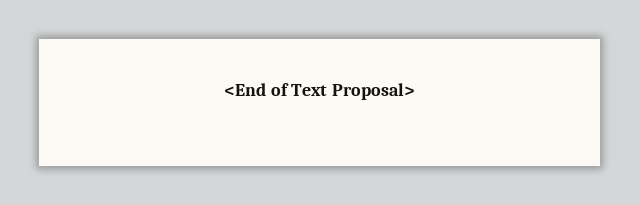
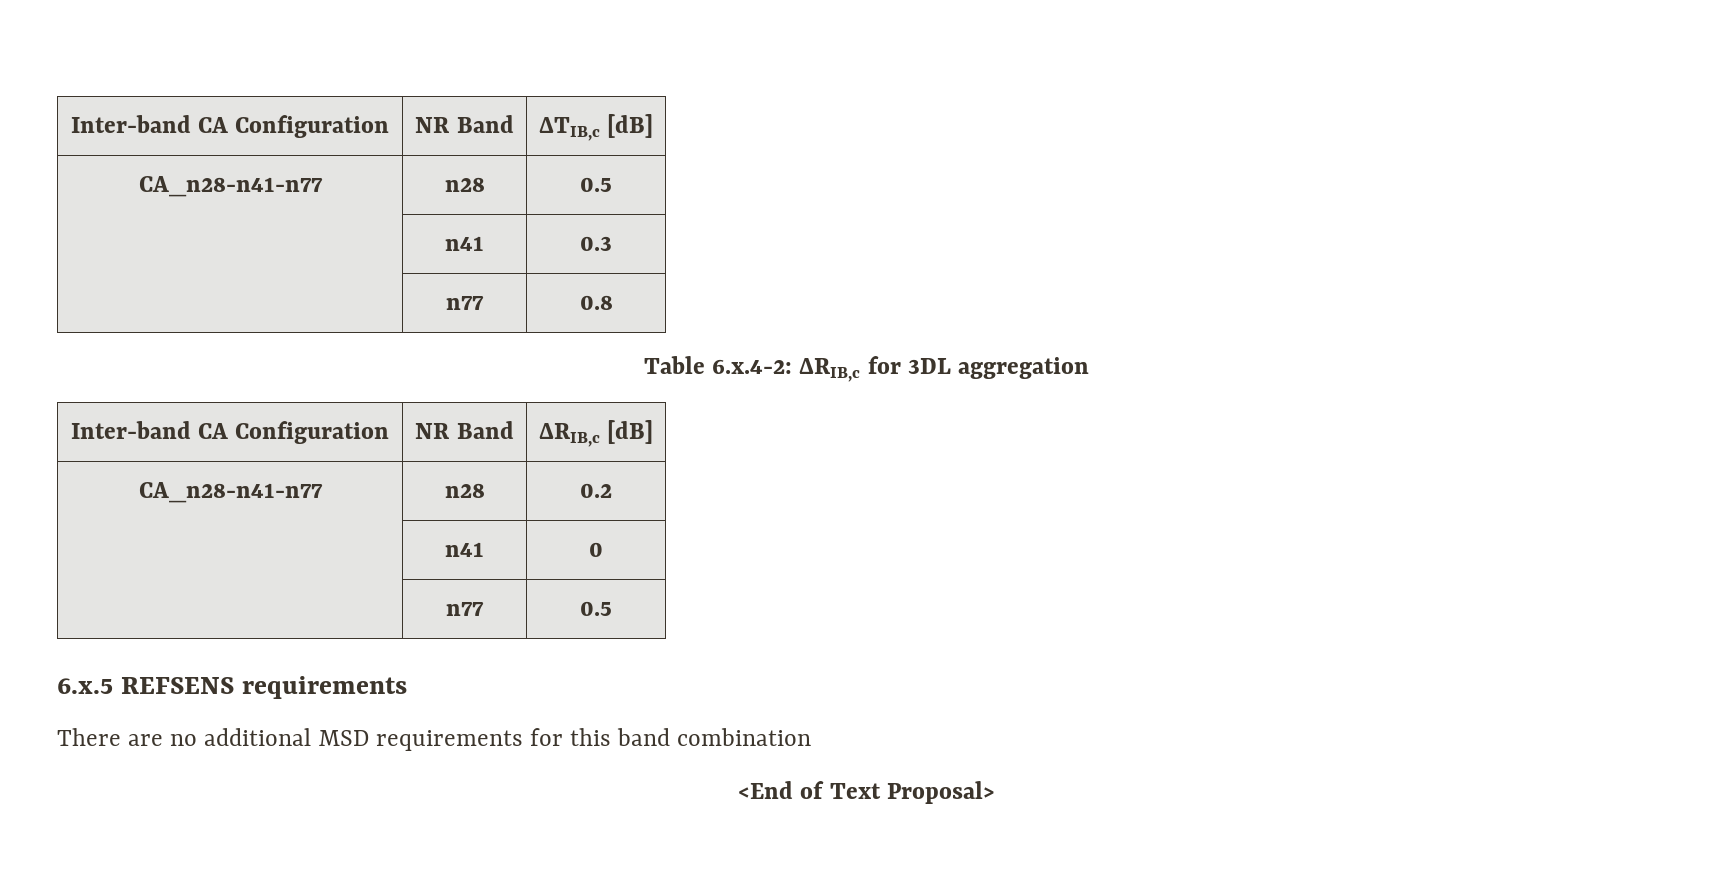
+ Inter-band CA Configuration | NR Band | ΔTIB,c [dB]
+ CA_n28-n41-n77 | n28 | 0.5
+ | n41 | 0.3
+ | n77 | 0.8
+ Table 6.x.4-2: ΔRIB,c for 3DL aggregation
+ Inter-band CA Configuration | NR Band | ΔRIB,c [dB]
+ CA_n28-n41-n77 | n28 | 0.2
+ | n41 | 0
+ | n77 | 0.5
+ 6.x.5 REFSENS requirements
+ There are no additional MSD requirements for this band combination

